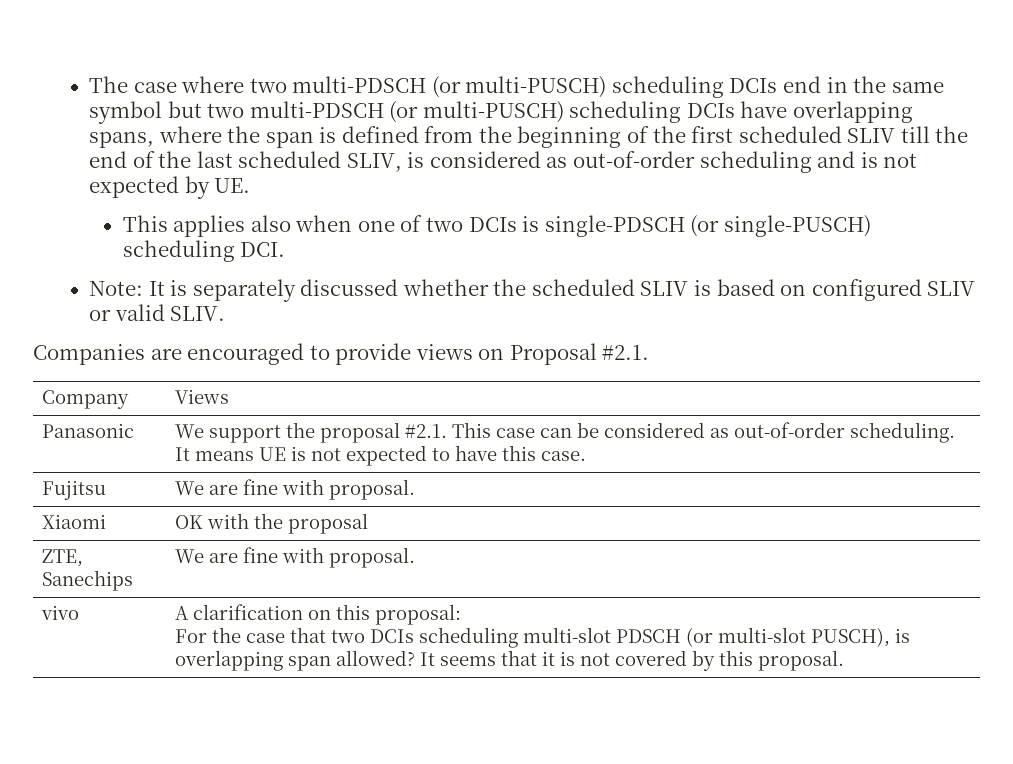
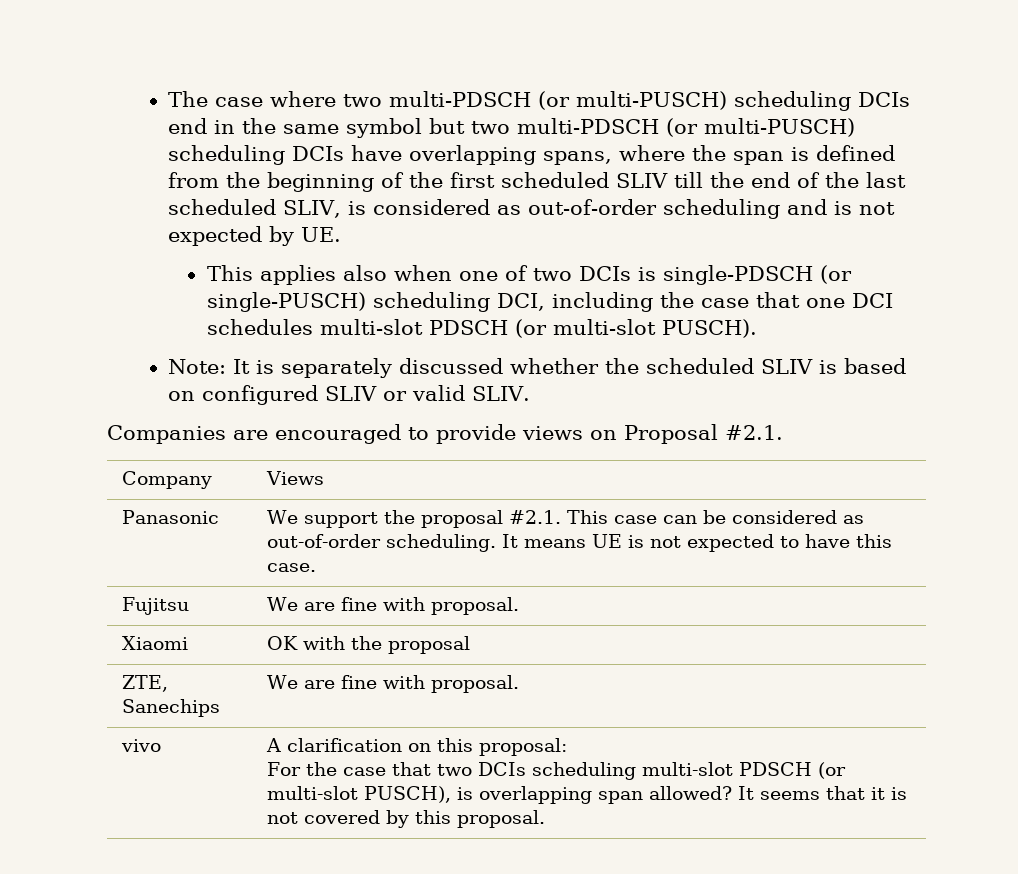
- This applies also when one of two DCIs is single-PDSCH (or single-PUSCH) scheduling DCI.
+ This applies also when one of two DCIs is single-PDSCH (or single-PUSCH) scheduling DCI, including the case that one DCI schedules multi-slot PDSCH (or multi-slot PUSCH).

